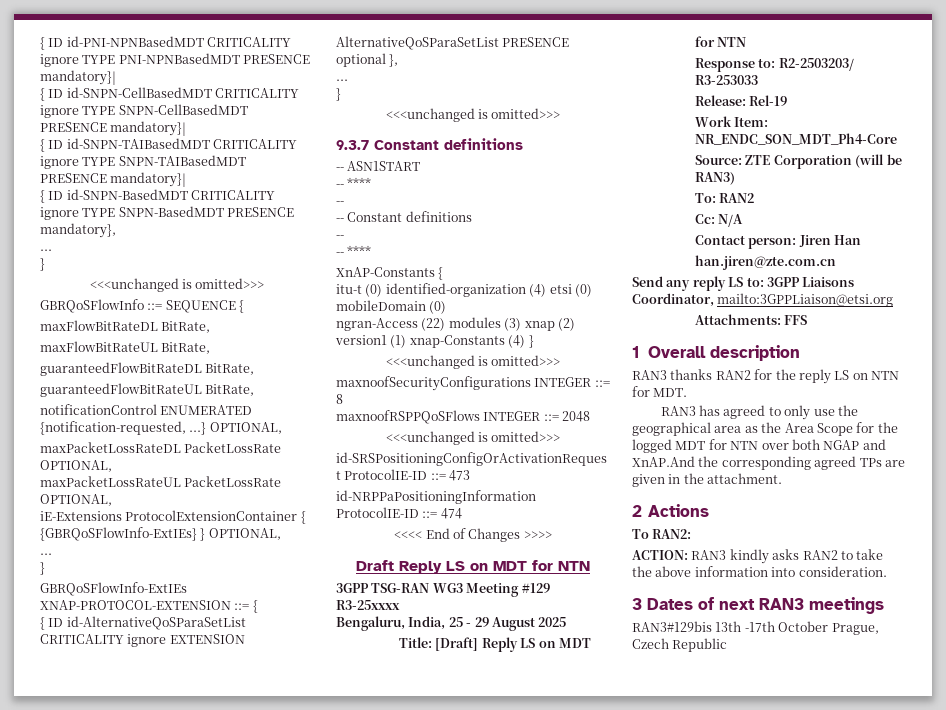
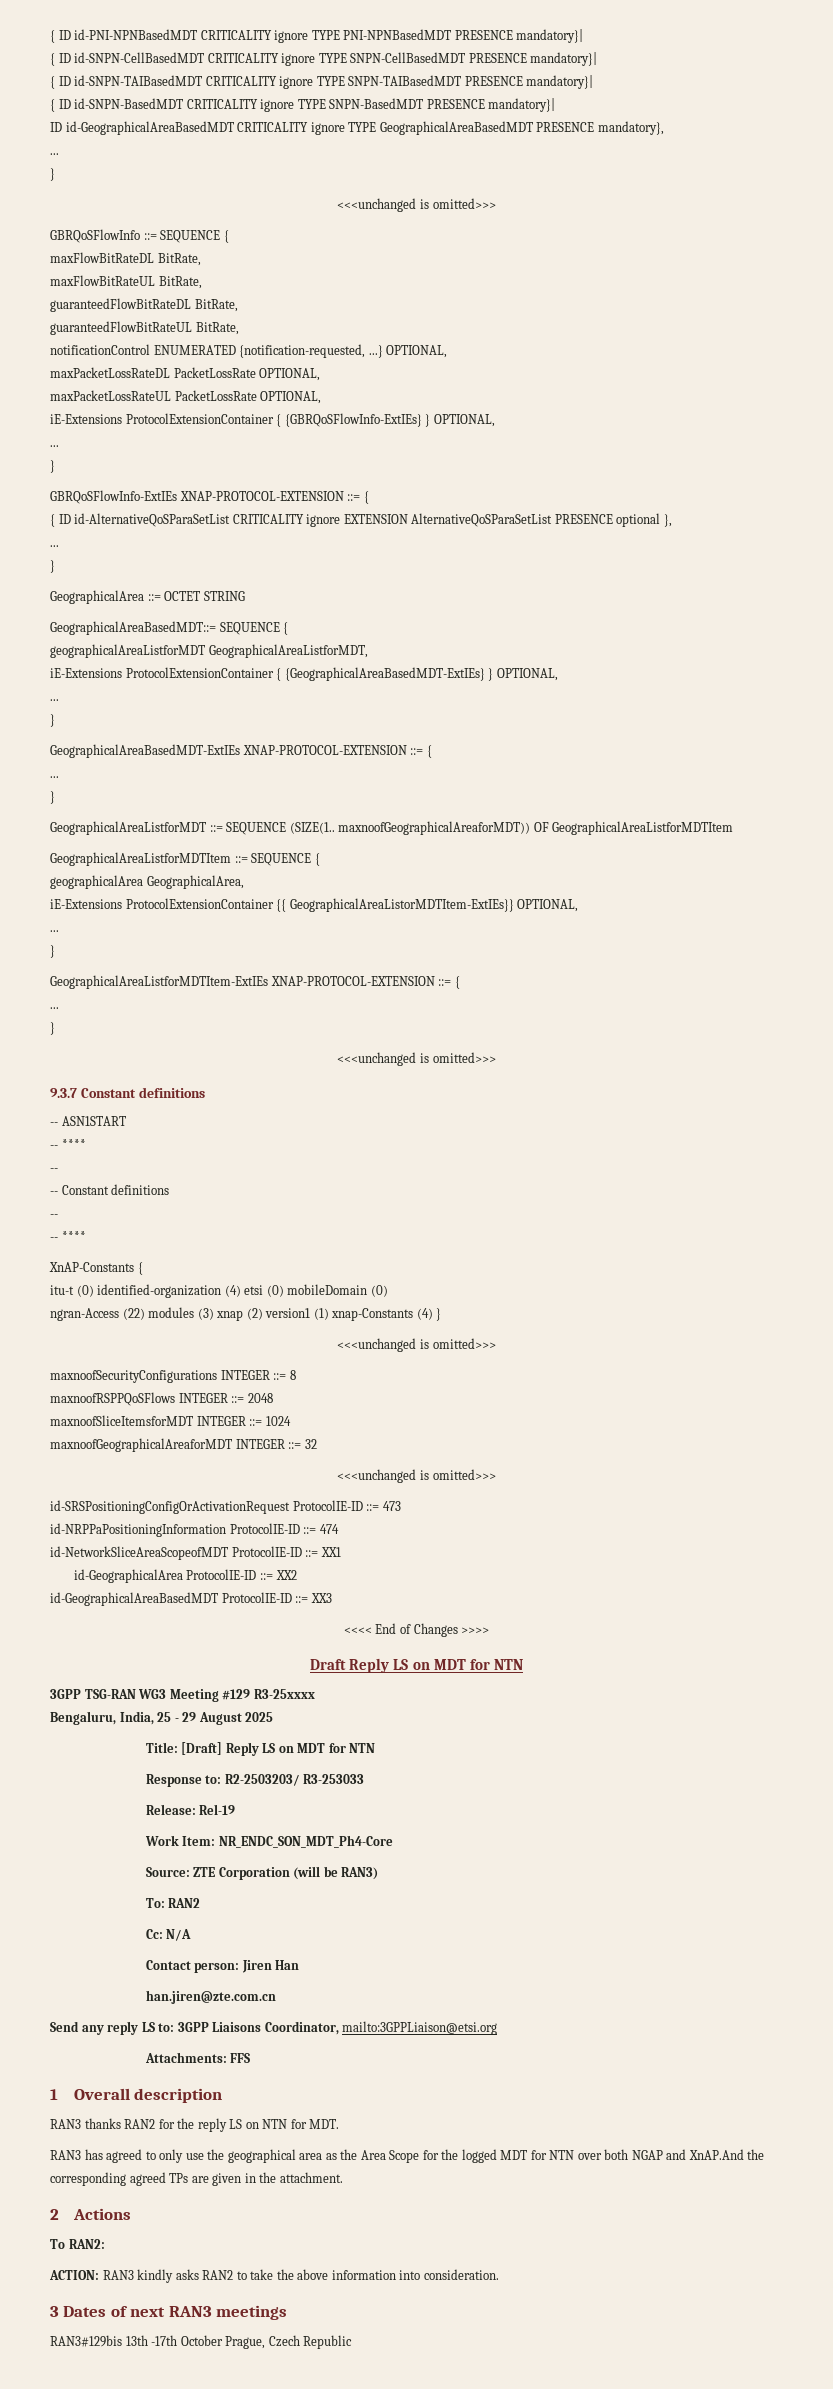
- { ID id-SNPN-BasedMDT CRITICALITY ignore TYPE SNPN-BasedMDT PRESENCE mandatory},
+ { ID id-SNPN-BasedMDT CRITICALITY ignore TYPE SNPN-BasedMDT PRESENCE mandatory}|
+ ID id-GeographicalAreaBasedMDT CRITICALITY ignore TYPE GeographicalAreaBasedMDT PRESENCE mandatory},
+ GeographicalArea ::= OCTET STRING
+ GeographicalAreaBasedMDT::= SEQUENCE {
+ geographicalAreaListforMDT GeographicalAreaListforMDT,
+ iE-Extensions ProtocolExtensionContainer { {GeographicalAreaBasedMDT-ExtIEs} } OPTIONAL,
+ ...
+ }
+ GeographicalAreaBasedMDT-ExtIEs XNAP-PROTOCOL-EXTENSION ::= {
+ ...
+ }
+ GeographicalAreaListforMDT ::= SEQUENCE (SIZE(1.. maxnoofGeographicalAreaforMDT)) OF GeographicalAreaListforMDTItem
+ GeographicalAreaListforMDTItem ::= SEQUENCE {
+ geographicalArea GeographicalArea,
+ iE-Extensions ProtocolExtensionContainer {{ GeographicalAreaListorMDTItem-ExtIEs}} OPTIONAL,
+ ...
+ }
+ GeographicalAreaListforMDTItem-ExtIEs XNAP-PROTOCOL-EXTENSION ::= {
+ ...
+ }
+ maxnoofSliceItemsforMDT INTEGER ::= 1024
+ maxnoofGeographicalAreaforMDT INTEGER ::= 32
+ id-NetworkSliceAreaScopeofMDT ProtocolIE-ID ::= XX1
+ id-GeographicalArea ProtocolIE-ID ::= XX2
+ id-GeographicalAreaBasedMDT ProtocolIE-ID ::= XX3

